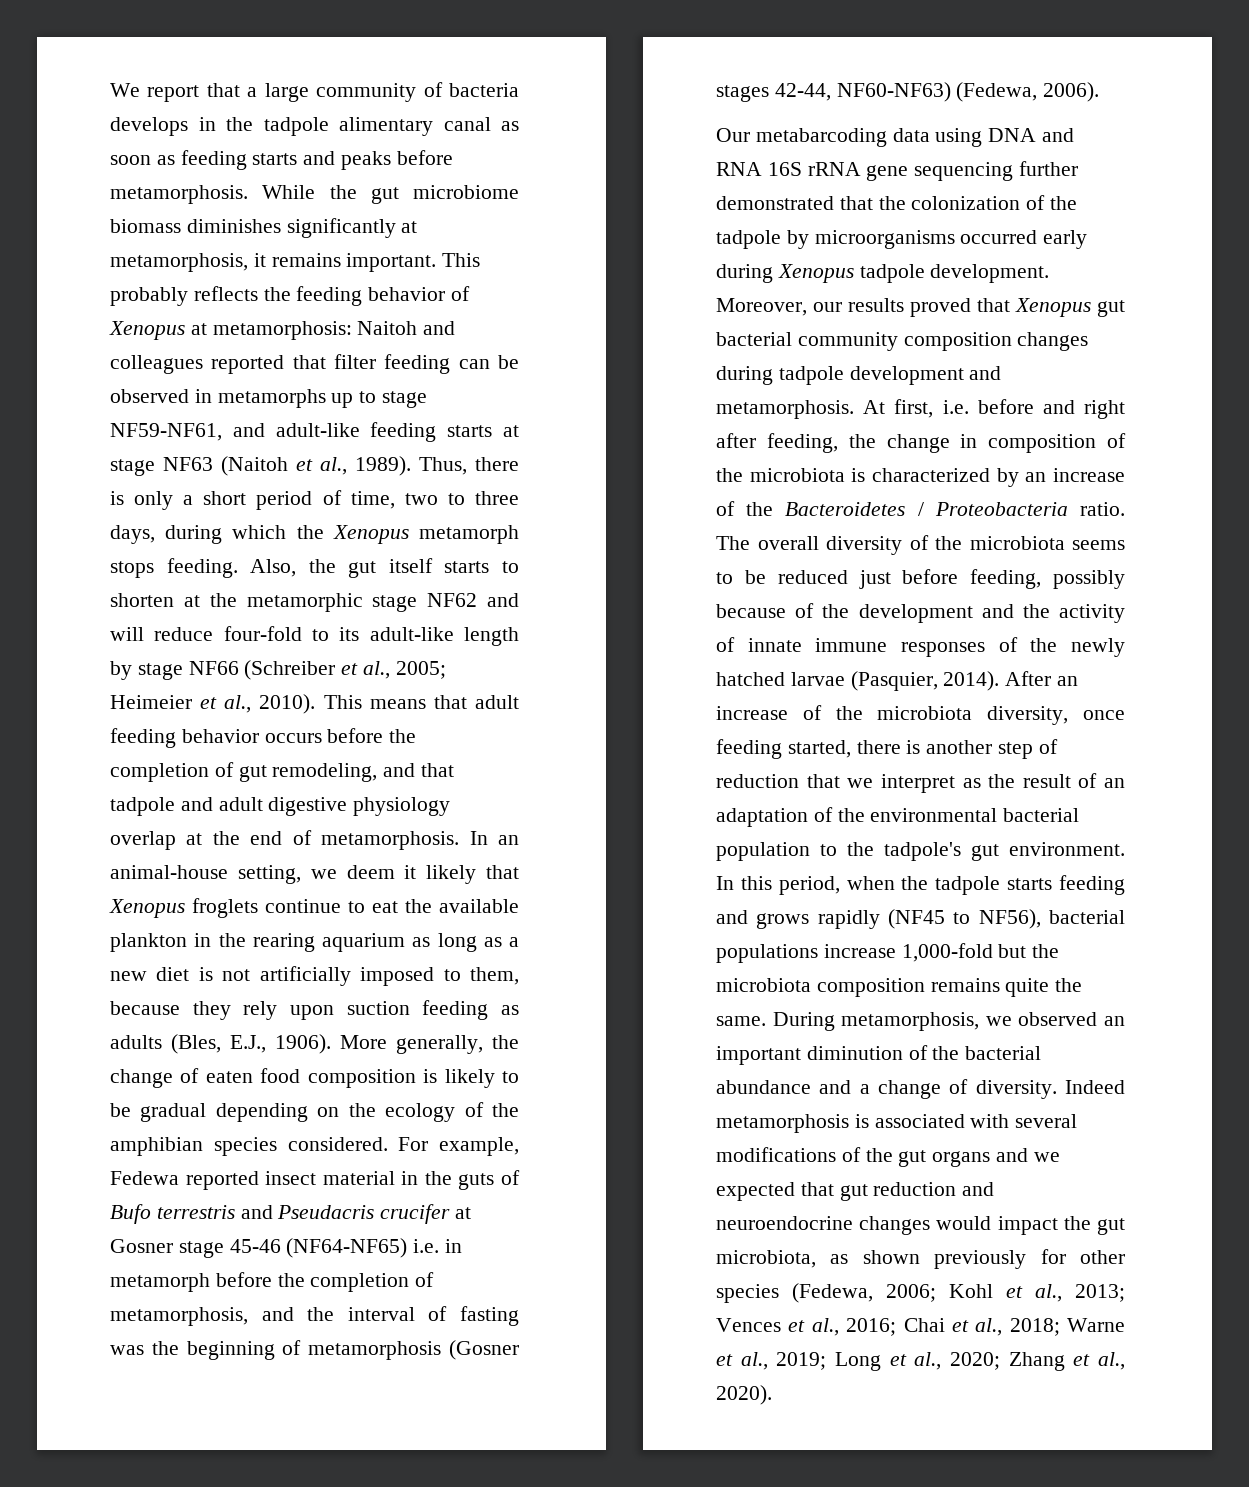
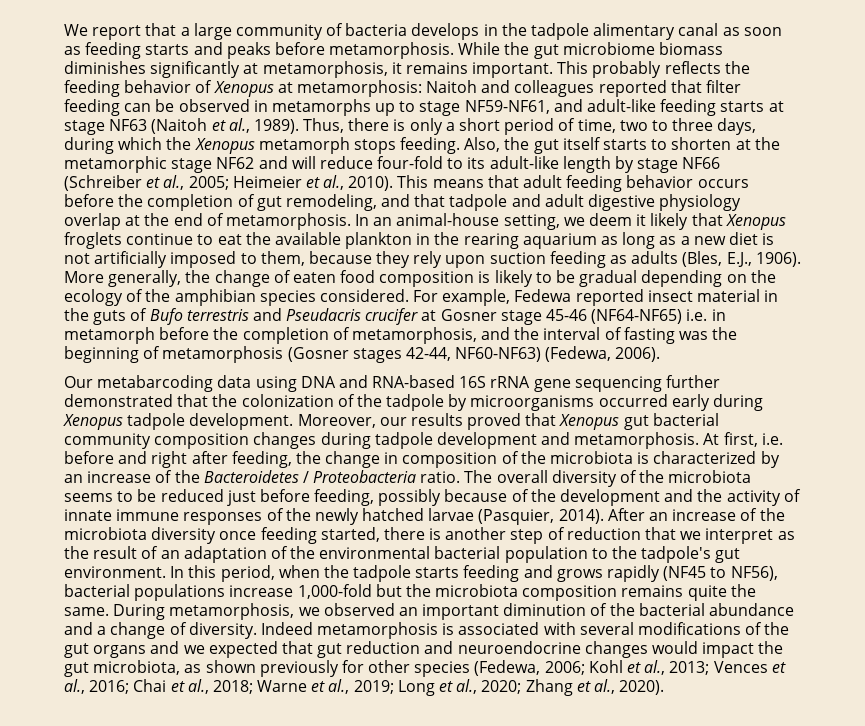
- Our metabarcoding data using DNA and RNA 16S rRNA gene sequencing further demonstrated that the colonization of the tadpole by microorganisms occurred early during Xenopus tadpole development.
+ Our metabarcoding data using DNA and RNA-based 16S rRNA gene sequencing further demonstrated that the colonization of the tadpole by microorganisms occurred early during Xenopus tadpole development.
- After an increase of the microbiota diversity, once feeding started, there is another step of reduction that we interpret as the result of an adaptation of the environmental bacterial population to the tadpole's gut environment.
+ After an increase of the microbiota diversity once feeding started, there is another step of reduction that we interpret as the result of an adaptation of the environmental bacterial population to the tadpole's gut environment.

